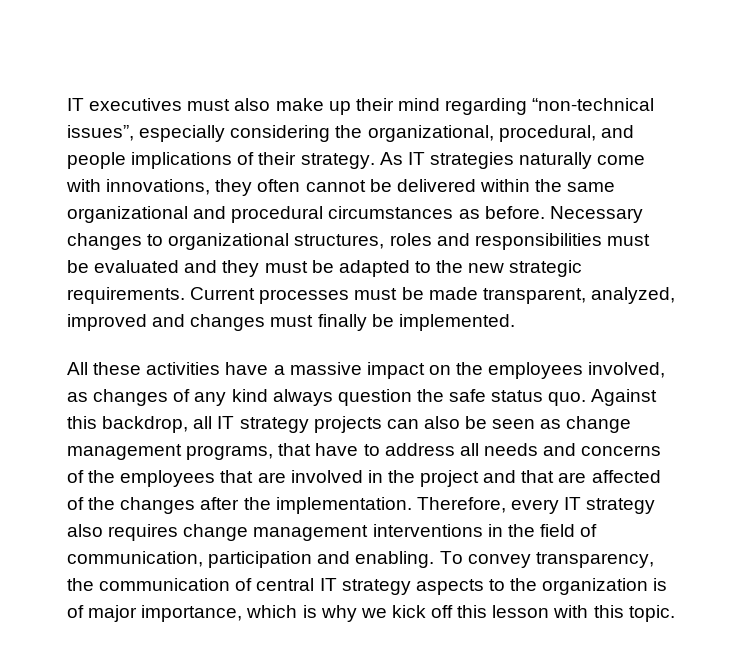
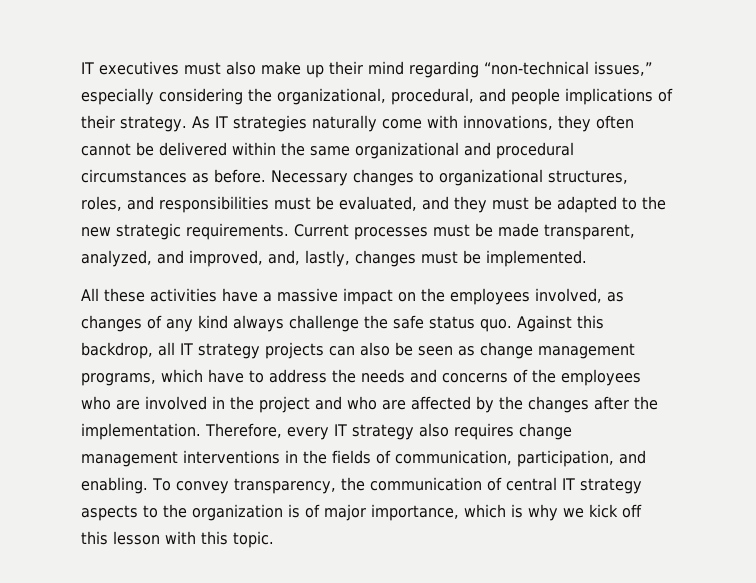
- IT executives must also make up their mind regarding “non-technical issues”, especially considering the organizational, procedural, and people implications of their strategy.
+ IT executives must also make up their mind regarding “non-technical issues,” especially considering the organizational, procedural, and people implications of their strategy.
- Necessary changes to organizational structures, roles and responsibilities must be evaluated and they must be adapted to the new strategic requirements.
+ Necessary changes to organizational structures, roles, and responsibilities must be evaluated, and they must be adapted to the new strategic requirements.
- Current processes must be made transparent, analyzed, improved and changes must finally be implemented.
+ Current processes must be made transparent, analyzed, and improved, and, lastly, changes must be implemented.
- All these activities have a massive impact on the employees involved, as changes of any kind always question the safe status quo.
+ All these activities have a massive impact on the employees involved, as changes of any kind always challenge the safe status quo.
- Against this backdrop, all IT strategy projects can also be seen as change management programs, that have to address all needs and concerns of the employees that are involved in the project and that are affected of the changes after the implementation.
+ Against this backdrop, all IT strategy projects can also be seen as change management programs, which have to address the needs and concerns of the employees who are involved in the project and who are affected by the changes after the implementation.
- Therefore, every IT strategy also requires change management interventions in the field of communication, participation and enabling.
+ Therefore, every IT strategy also requires change management interventions in the fields of communication, participation, and enabling.

